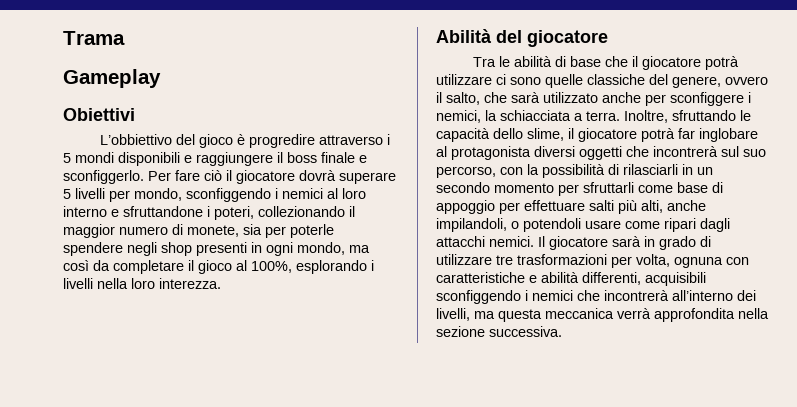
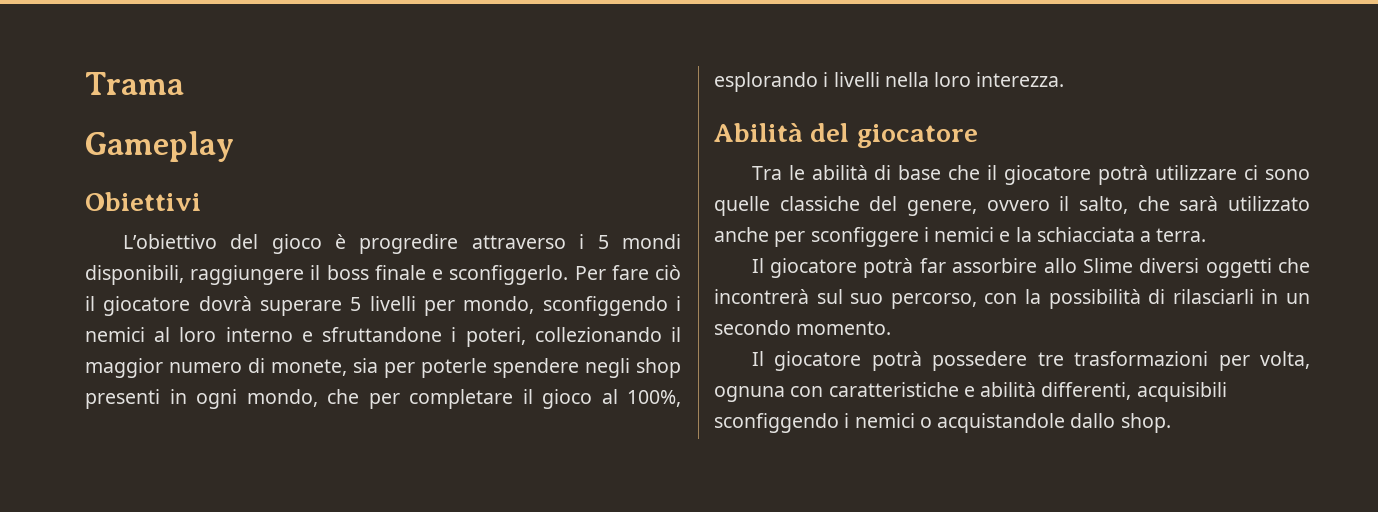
- L’obbiettivo del gioco è progredire attraverso i 5 mondi disponibili e raggiungere il boss finale e sconfiggerlo.
+ L’obiettivo del gioco è progredire attraverso i 5 mondi disponibili, raggiungere il boss finale e sconfiggerlo.
- Per fare ciò il giocatore dovrà superare 5 livelli per mondo, sconfiggendo i nemici al loro interno e sfruttandone i poteri, collezionando il maggior numero di monete, sia per poterle spendere negli shop presenti in ogni mondo, ma così da completare il gioco al 100%, esplorando i livelli nella loro interezza.
+ Per fare ciò il giocatore dovrà superare 5 livelli per mondo, sconfiggendo i nemici al loro interno e sfruttandone i poteri, collezionando il maggior numero di monete, sia per poterle spendere negli shop presenti in ogni mondo, che per completare il gioco al 100%, esplorando i livelli nella loro interezza.
- Tra le abilità di base che il giocatore potrà utilizzare ci sono quelle classiche del genere, ovvero il salto, che sarà utilizzato anche per sconfiggere i nemici, la schiacciata a terra. Inoltre, sfruttando le capacità dello slime, il giocatore potrà far inglobare al protagonista diversi oggetti che incontrerà sul suo percorso, con la possibilità di rilasciarli in un secondo momento per sfruttarli come base di appoggio per effettuare salti più alti, anche impilandoli, o potendoli usare come ripari dagli attacchi nemici. Il giocatore sarà in grado di utilizzare tre trasformazioni per volta, ognuna con caratteristiche e abilità differenti, acquisibili sconfiggendo i nemici che incontrerà all’interno dei livelli, ma questa meccanica verrà approfondita nella sezione successiva.
+ Tra le abilità di base che il giocatore potrà utilizzare ci sono quelle classiche del genere, ovvero il salto, che sarà utilizzato anche per sconfiggere i nemici e la schiacciata a terra.
+ Il giocatore potrà far assorbire allo Slime diversi oggetti che incontrerà sul suo percorso, con la possibilità di rilasciarli in un secondo momento.
+ Il giocatore potrà possedere tre trasformazioni per volta, ognuna con caratteristiche e abilità differenti, acquisibili sconfiggendo i nemici o acquistandole dallo shop.

